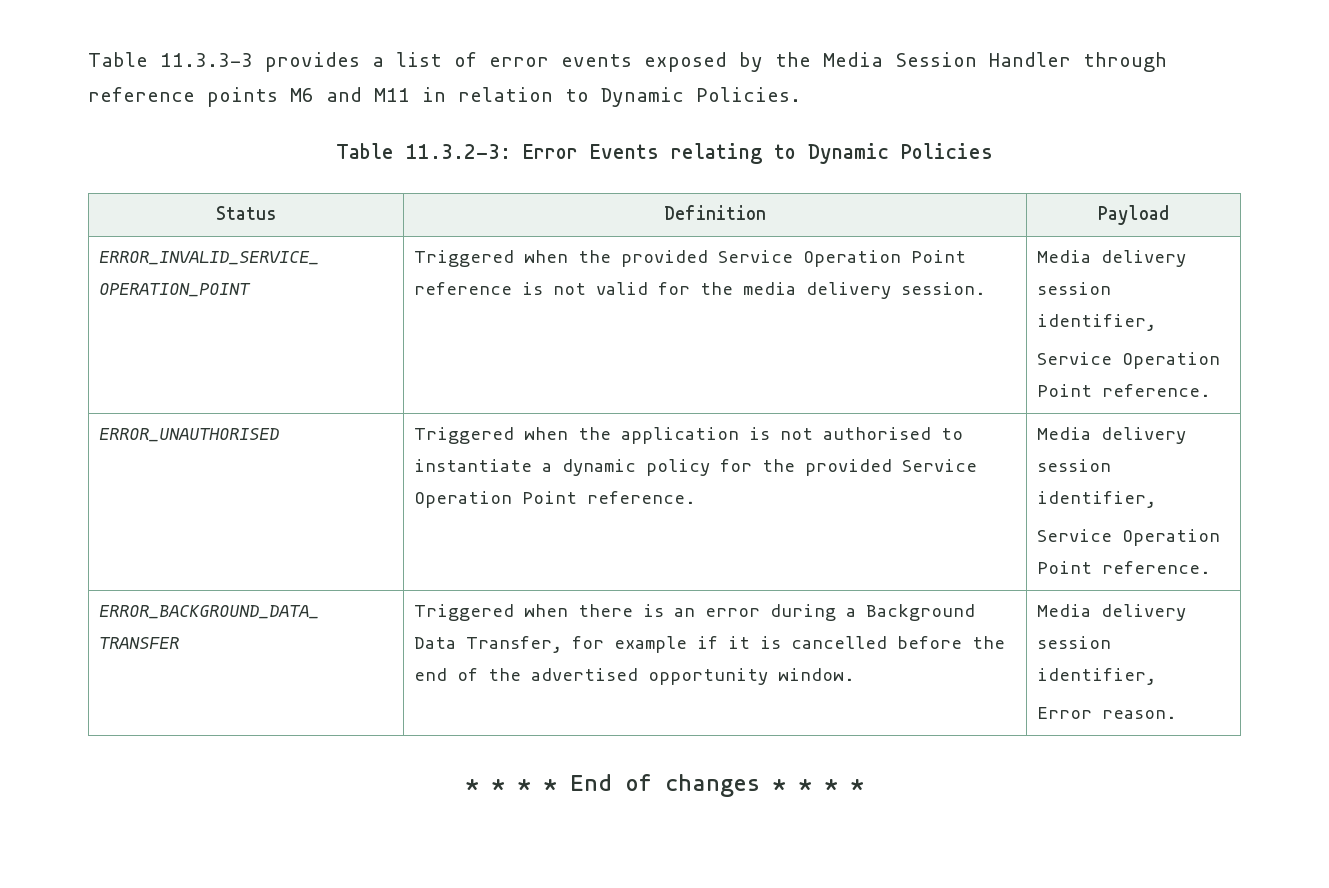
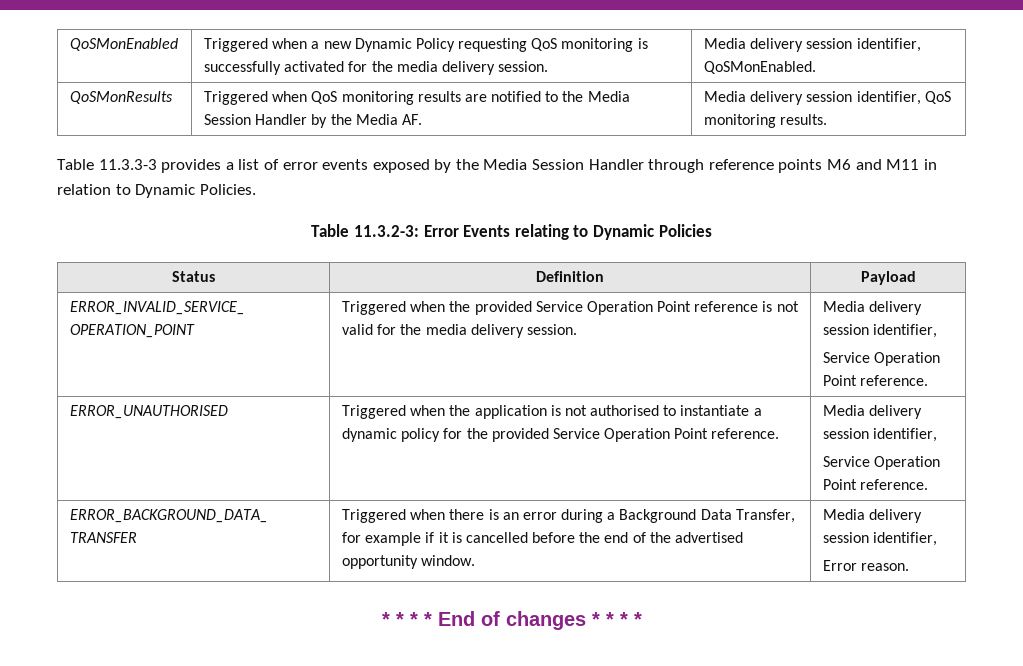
+ QoSMonEnabled | Triggered when a new Dynamic Policy requesting QoS monitoring is successfully activated for the media delivery session. | Media delivery session identifier, QoSMonEnabled.
+ QoSMonResults | Triggered when QoS monitoring results are notified to the Media Session Handler by the Media AF. | Media delivery session identifier, QoS monitoring results.

